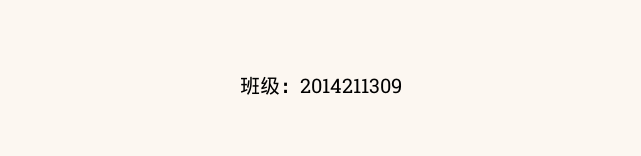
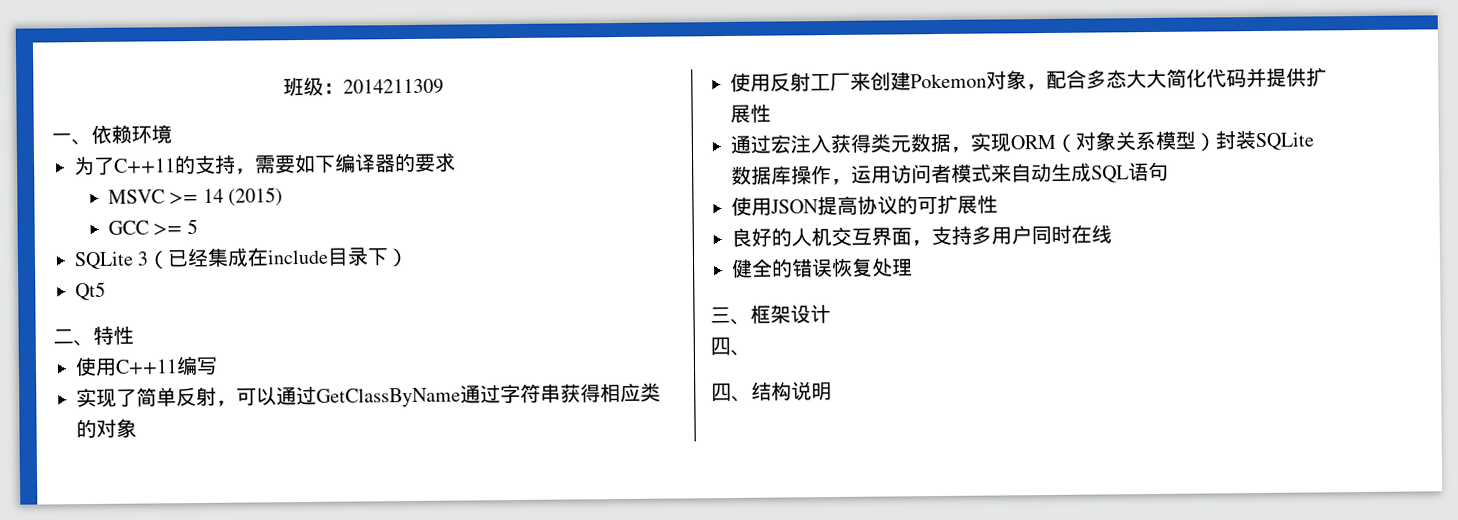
+ 一、依赖环境
+ 为了C++11的支持，需要如下编译器的要求
+ MSVC >= 14 (2015)
+ GCC >= 5
+ SQLite 3（已经集成在include目录下）
+ Qt5
+ 二、特性
+ 使用C++11编写
+ 实现了简单反射，可以通过GetClassByName通过字符串获得相应类的对象
+ 使用反射工厂来创建Pokemon对象，配合多态大大简化代码并提供扩展性
+ 通过宏注入获得类元数据，实现ORM（对象关系模型）封装SQLite数据库操作，运用访问者模式来自动生成SQL语句
+ 使用JSON提高协议的可扩展性
+ 良好的人机交互界面，支持多用户同时在线
+ 健全的错误恢复处理
+ 三、框架设计
+ 四、
+ 四、结构说明

